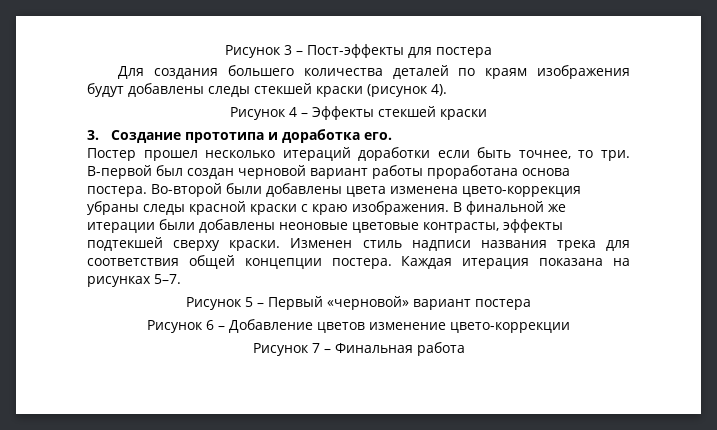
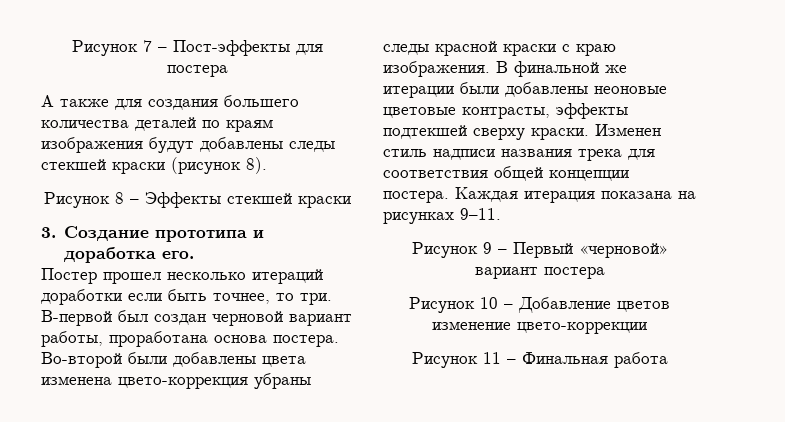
- Рисунок 3 – Пост-эффекты для постера
+ Рисунок 7 – Пост-эффекты для постера
- Для создания большего количества деталей по краям изображения будут добавлены следы стекшей краски (рисунок 4).
- Рисунок 4 – Эффекты стекшей краски
+ А также для создания большего количества деталей по краям изображения будут добавлены следы стекшей краски (рисунок 8).
+ Рисунок 8 – Эффекты стекшей краски
- В-первой был создан черновой вариант работы проработана основа постера.
+ В-первой был создан черновой вариант работы, проработана основа постера.
- Каждая итерация показана на рисунках 5–7.
- Рисунок 5 – Первый «черновой» вариант постера
+ Каждая итерация показана на рисунках 9–11.
+ Рисунок 9 – Первый «черновой» вариант постера
- Рисунок 6 – Добавление цветов изменение цвето-коррекции
+ Рисунок 10 – Добавление цветов изменение цвето-коррекции
- Рисунок 7 – Финальная работа
+ Рисунок 11 – Финальная работа

